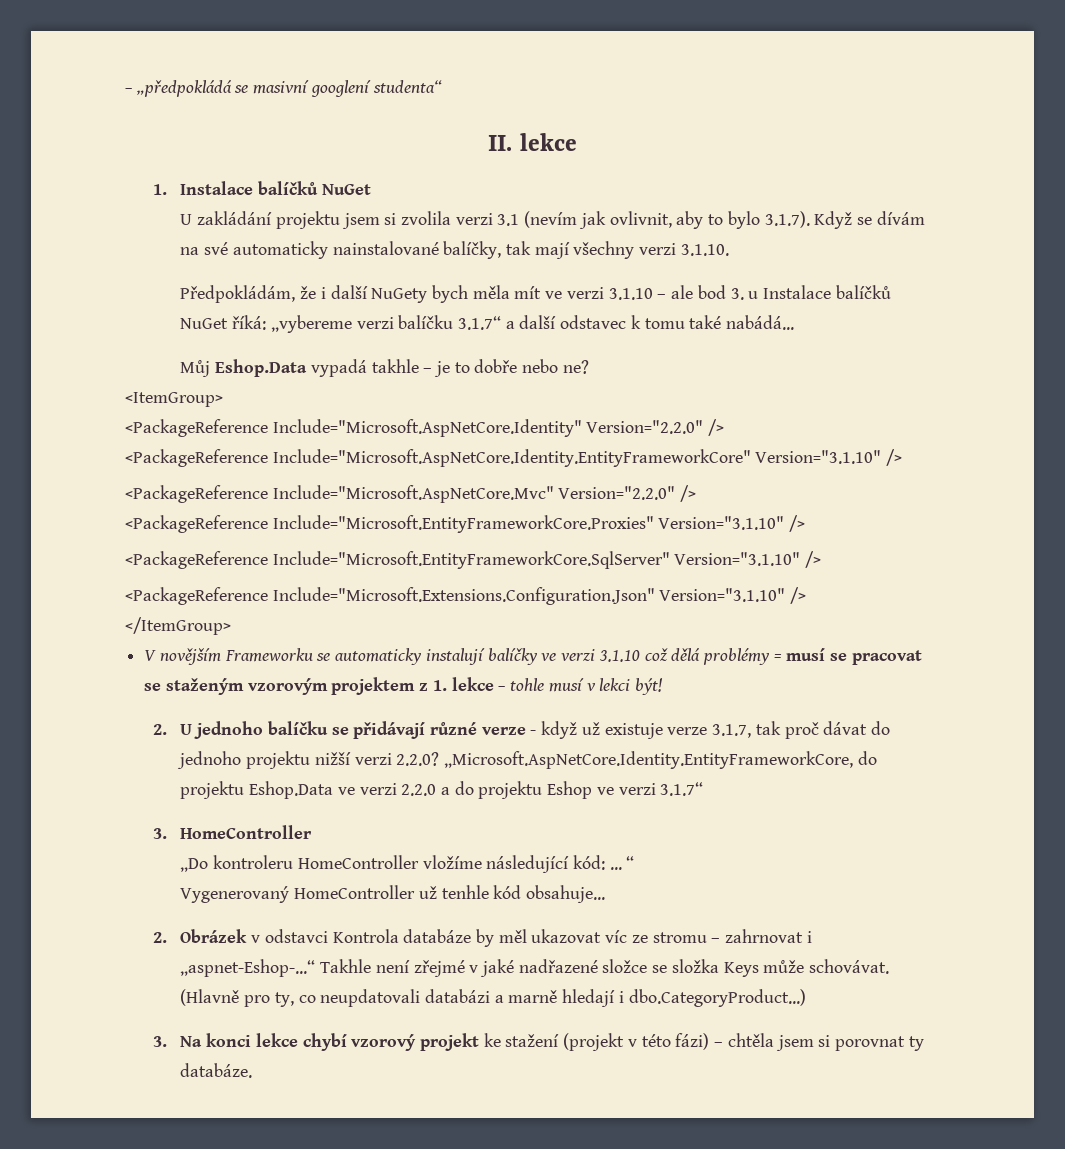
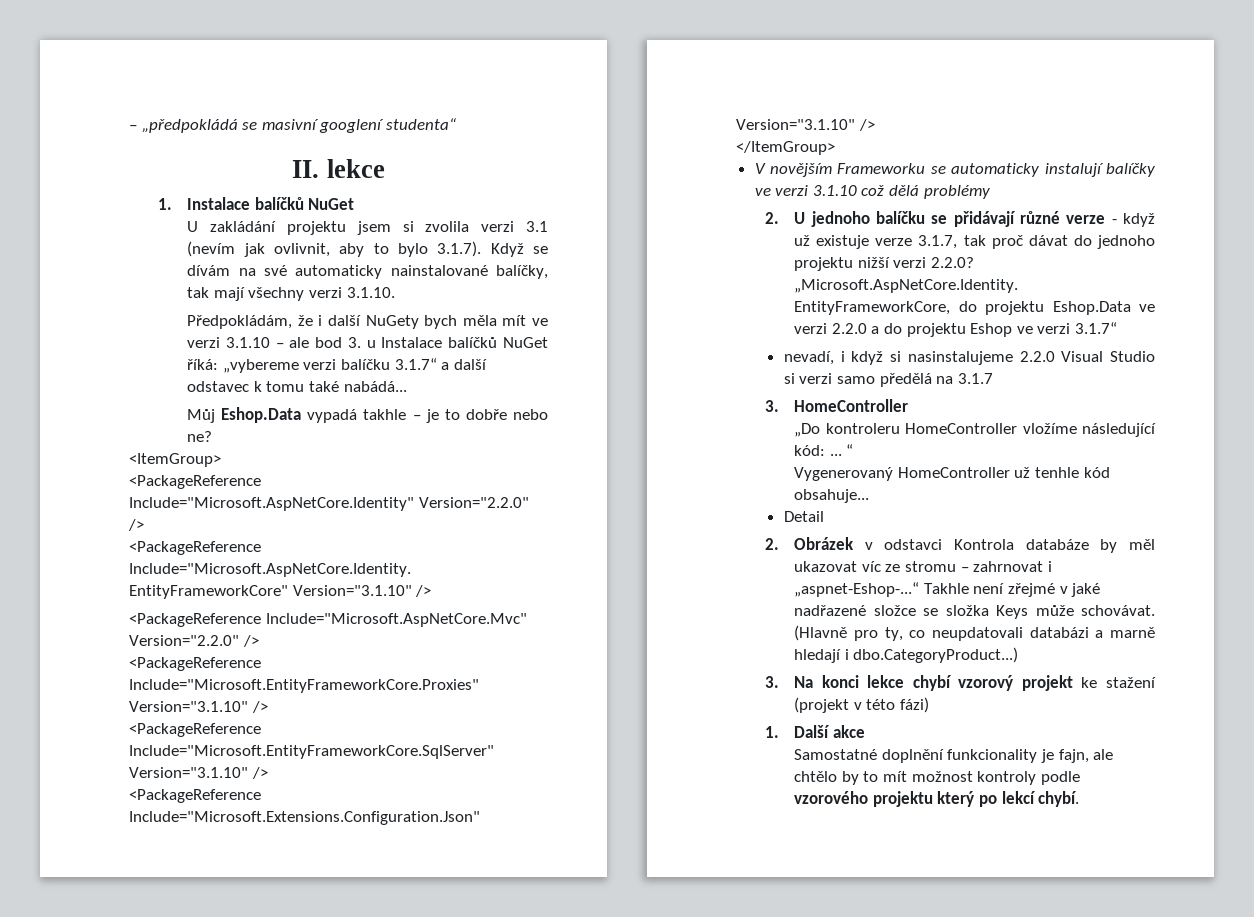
- V novějším Frameworku se automaticky instalují balíčky ve verzi 3.1.10 což dělá problémy = musí se pracovat se staženým vzorovým projektem z 1. lekce – tohle musí v lekci být!
+ V novějším Frameworku se automaticky instalují balíčky ve verzi 3.1.10 což dělá problémy
+ nevadí, i když si nasinstalujeme 2.2.0 Visual Studio si verzi samo předělá na 3.1.7
+ Detail
- 3. Na konci lekce chybí vzorový projekt ke stažení (projekt v této fázi) – chtěla jsem si porovnat ty databáze.
+ 3. Na konci lekce chybí vzorový projekt ke stažení (projekt v této fázi)
+ 1. Další akce
+ Samostatné doplnění funkcionality je fajn, ale chtělo by to mít možnost kontroly podle vzorového projektu který po lekcí chybí.

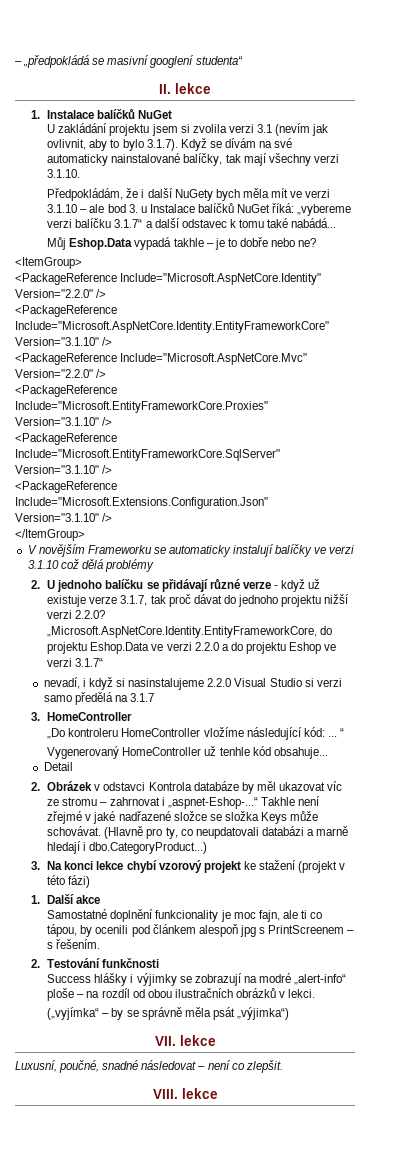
- Samostatné doplnění funkcionality je fajn, ale chtělo by to mít možnost kontroly podle vzorového projektu který po lekcí chybí.
+ Samostatné doplnění funkcionality je moc fajn, ale ti co tápou, by ocenili pod článkem alespoň jpg s PrintScreenem – s řešením.
+ 2. Testování funkčnosti
+ Success hlášky i výjimky se zobrazují na modré „alert-info“ ploše – na rozdíl od obou ilustračních obrázků v lekci.
+ („vyjímka“ – by se správně měla psát „výjimka“)
+ VII. lekce
+ Luxusní, poučné, snadné následovat – není co zlepšit.
+ VIII. lekce

